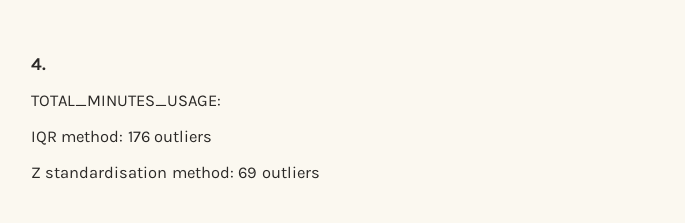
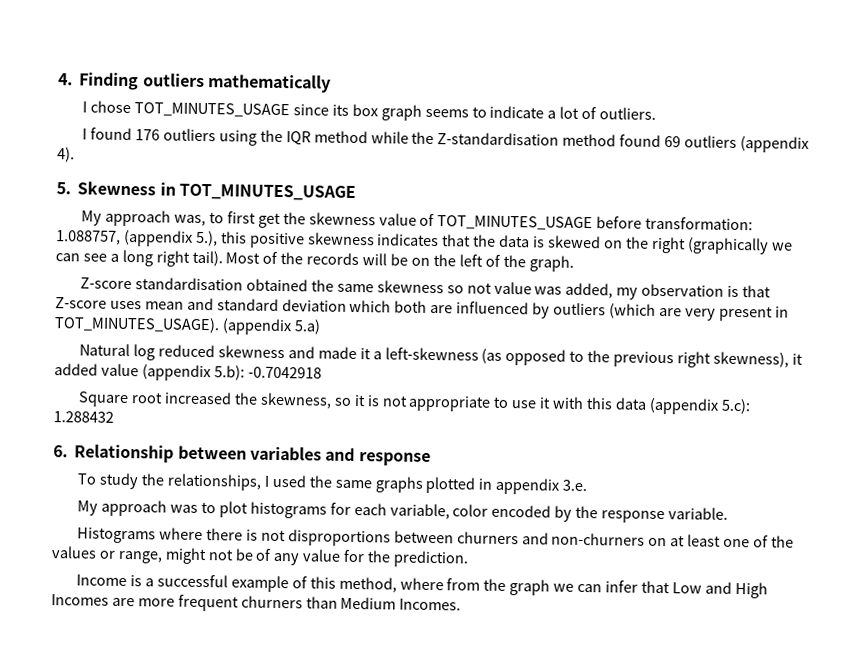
- 4.
- TOTAL_MINUTES_USAGE:
- IQR method: 176 outliers
- Z standardisation method: 69 outliers
+ 4. Finding outliers mathematically
+ I chose TOT_MINUTES_USAGE since its box graph seems to indicate a lot of outliers.
+ I found 176 outliers using the IQR method while the Z-standardisation method found 69 outliers (appendix 4).
+ 5. Skewness in TOT_MINUTES_USAGE
+ My approach was, to first get the skewness value of TOT_MINUTES_USAGE before transformation: 1.088757, (appendix 5.), this positive skewness indicates that the data is skewed on the right (graphically we can see a long right tail). Most of the records will be on the left of the graph.
+ Z-score standardisation obtained the same skewness so not value was added, my observation is that Z-score uses mean and standard deviation which both are influenced by outliers (which are very present in TOT_MINUTES_USAGE). (appendix 5.a)
+ Natural log reduced skewness and made it a left-skewness (as opposed to the previous right skewness), it added value (appendix 5.b): -0.7042918
+ Square root increased the skewness, so it is not appropriate to use it with this data (appendix 5.c): 1.288432
+ 6. Relationship between variables and response
+ To study the relationships, I used the same graphs plotted in appendix 3.e.
+ My approach was to plot histograms for each variable, color encoded by the response variable.
+ Histograms where there is not disproportions between churners and non-churners on at least one of the values or range, might not be of any value for the prediction.
+ Income is a successful example of this method, where from the graph we can infer that Low and High Incomes are more frequent churners than Medium Incomes.

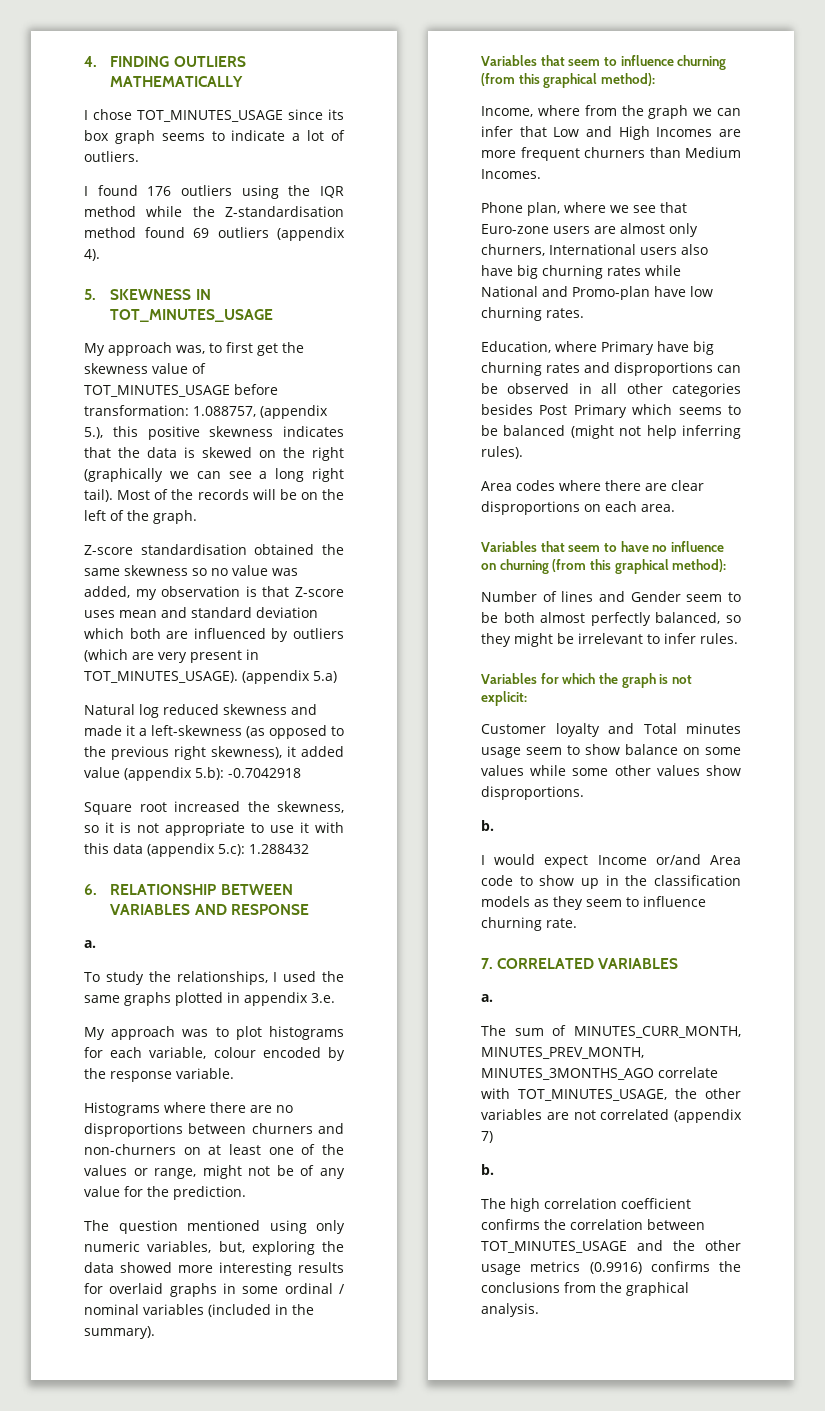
- 4. Finding outliers mathematically
+ 4. FINDING OUTLIERS MATHEMATICALLY
- 5. Skewness in TOT_MINUTES_USAGE
+ 5. SKEWNESS IN TOT_MINUTES_USAGE
- Z-score standardisation obtained the same skewness so not value was added, my observation is that Z-score uses mean and standard deviation which both are influenced by outliers (which are very present in TOT_MINUTES_USAGE).
+ Z-score standardisation obtained the same skewness so no value was added, my observation is that Z-score uses mean and standard deviation which both are influenced by outliers (which are very present in TOT_MINUTES_USAGE).
- 6. Relationship between variables and response
+ 6. RELATIONSHIP BETWEEN VARIABLES AND RESPONSE
+ a.
- My approach was to plot histograms for each variable, color encoded by the response variable.
+ My approach was to plot histograms for each variable, colour encoded by the response variable.
- Histograms where there is not disproportions between churners and non-churners on at least one of the values or range, might not be of any value for the prediction.
+ Histograms where there are no disproportions between churners and non-churners on at least one of the values or range, might not be of any value for the prediction.
- Income is a successful example of this method, where from the graph we can infer that Low and High Incomes are more frequent churners than Medium Incomes.
+ The question mentioned using only numeric variables, but, exploring the data showed more interesting results for overlaid graphs in some ordinal / nominal variables (included in the summary).
+ Variables that seem to influence churning (from this graphical method):
+ Income, where from the graph we can infer that Low and High Incomes are more frequent churners than Medium Incomes.
+ Phone plan, where we see that Euro-zone users are almost only churners, International users also have big churning rates while National and Promo-plan have low churning rates.
+ Education, where Primary have big churning rates and disproportions can be observed in all other categories besides Post Primary which seems to be balanced (might not help inferring rules).
+ Area codes where there are clear disproportions on each area.
+ Variables that seem to have no influence on churning (from this graphical method):
+ Number of lines and Gender seem to be both almost perfectly balanced, so they might be irrelevant to infer rules.
+ Variables for which the graph is not explicit:
+ Customer loyalty and Total minutes usage seem to show balance on some values while some other values show disproportions.
+ b.
+ I would expect Income or/and Area code to show up in the classification models as they seem to influence churning rate.
+ 7. CORRELATED VARIABLES
+ a.
+ The sum of MINUTES_CURR_MONTH, MINUTES_PREV_MONTH, MINUTES_3MONTHS_AGO correlate with TOT_MINUTES_USAGE, the other variables are not correlated (appendix 7)
+ b.
+ The high correlation coefficient confirms the correlation between TOT_MINUTES_USAGE and the other usage metrics (0.9916) confirms the conclusions from the graphical analysis.

